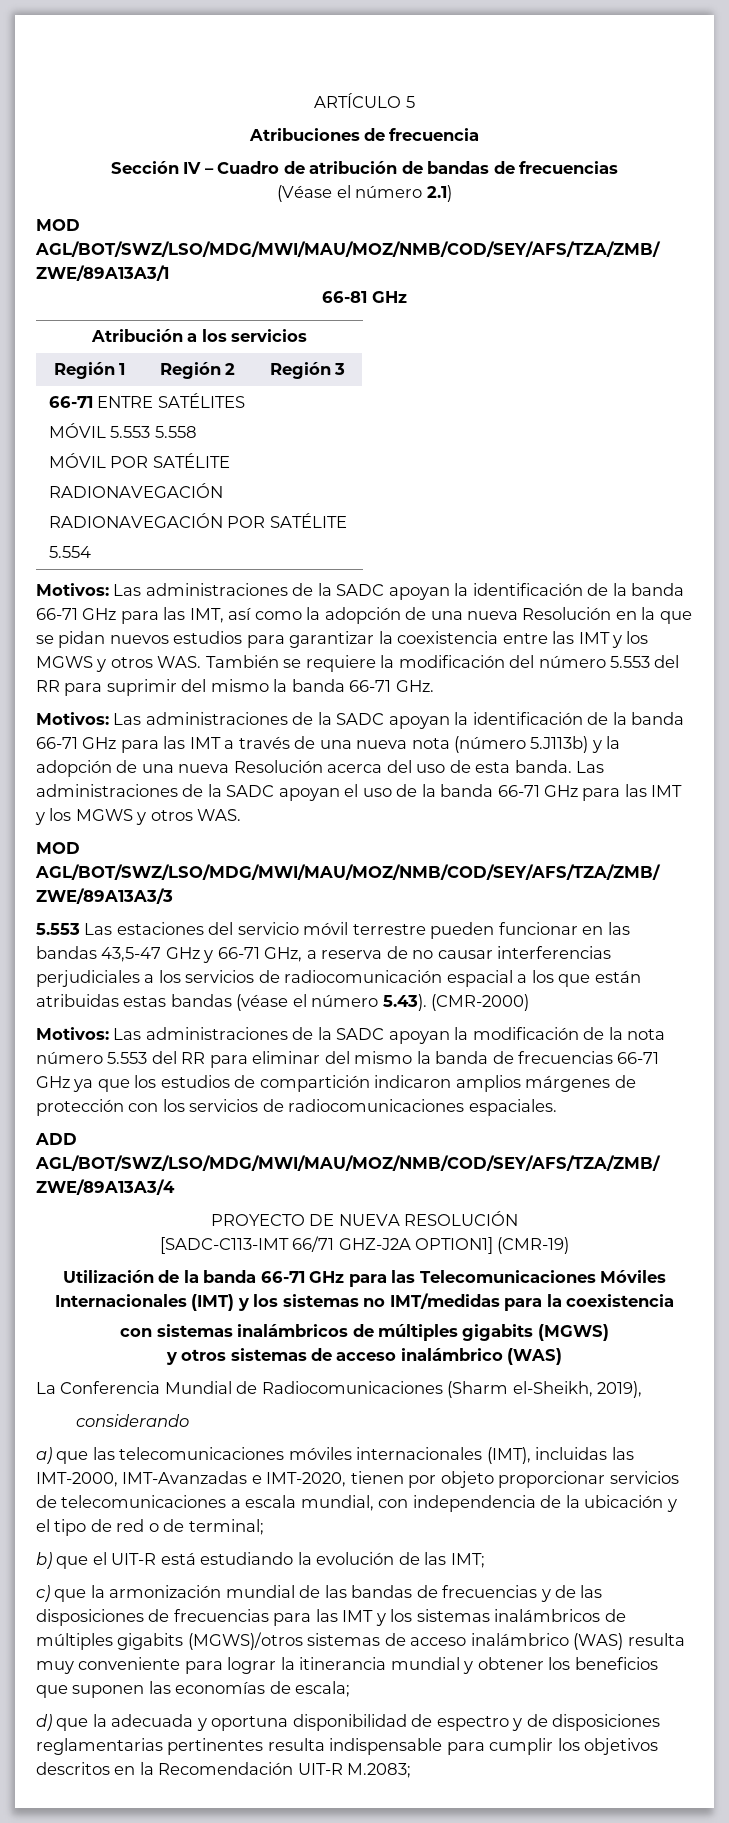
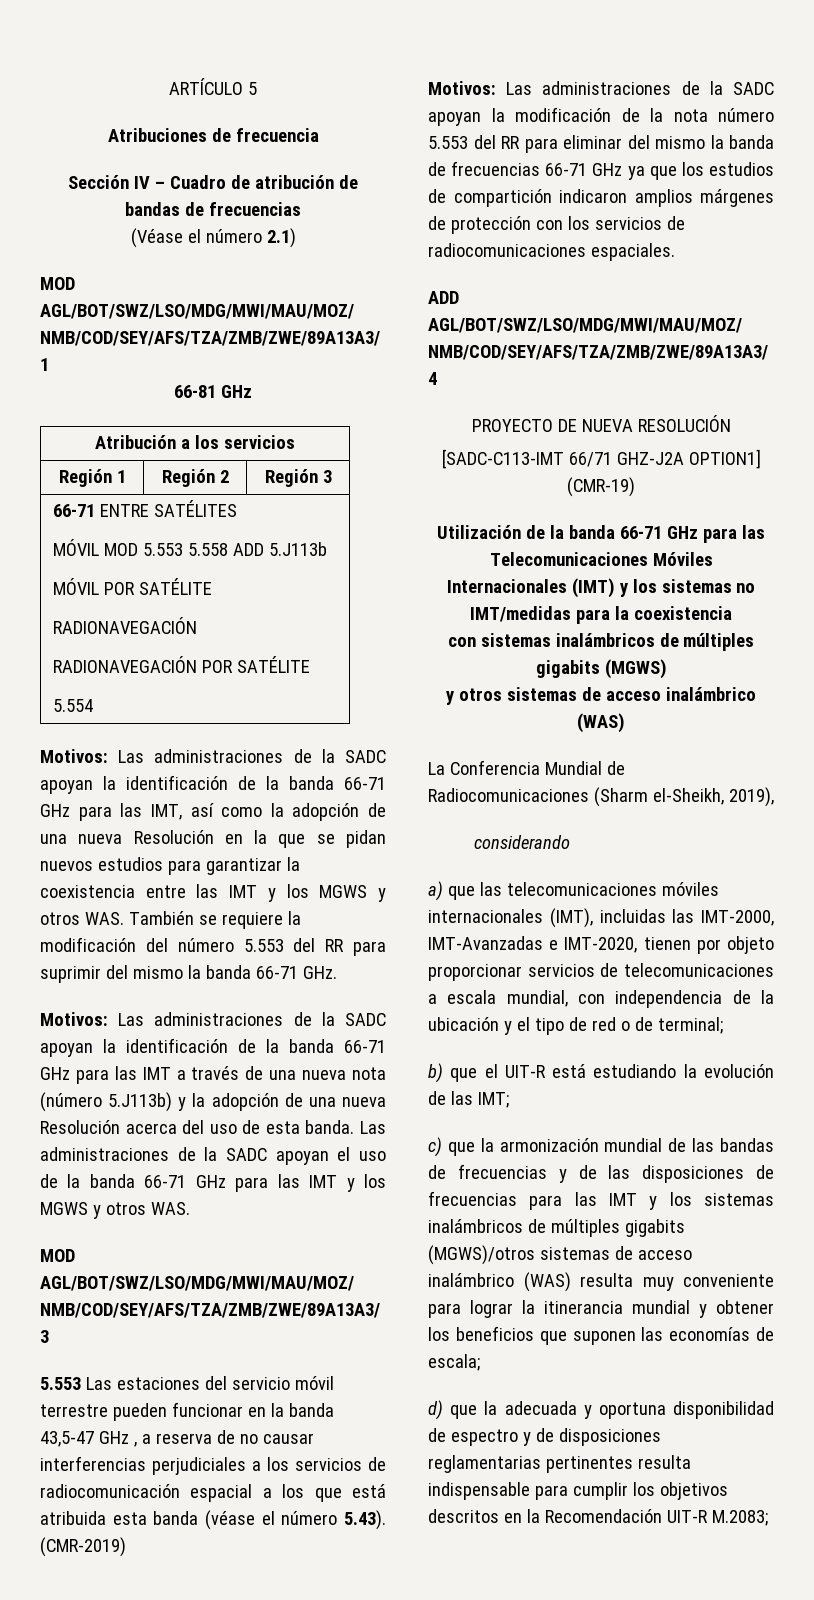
  66-71 ENTRE SATÉLITES
- MÓVIL 5.553 5.558
+ MÓVIL MOD 5.553 5.558 ADD 5.J113b
- 5.553 Las estaciones del servicio móvil terrestre pueden funcionar en las bandas 43,5-47 GHz y 66-71 GHz, a reserva de no causar interferencias perjudiciales a los servicios de radiocomunicación espacial a los que están atribuidas estas bandas (véase el número 5.43). (CMR-2000)
+ 5.553 Las estaciones del servicio móvil terrestre pueden funcionar en la banda 43,5-47 GHz , a reserva de no causar interferencias perjudiciales a los servicios de radiocomunicación espacial a los que está atribuida esta banda (véase el número 5.43). (CMR-2019)

